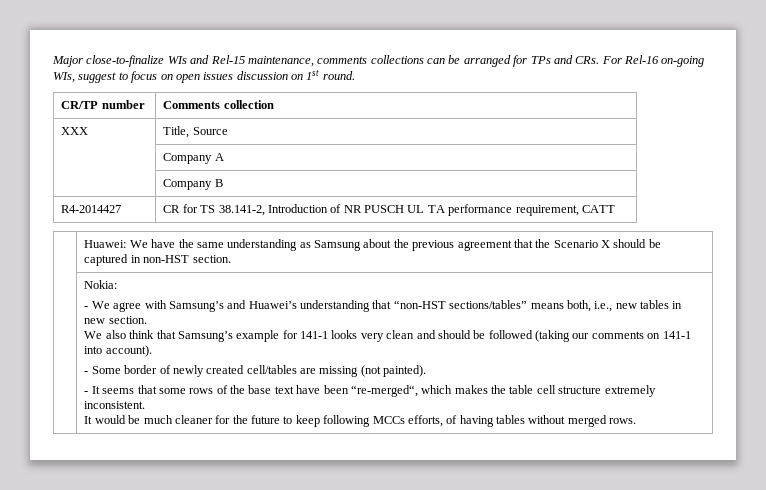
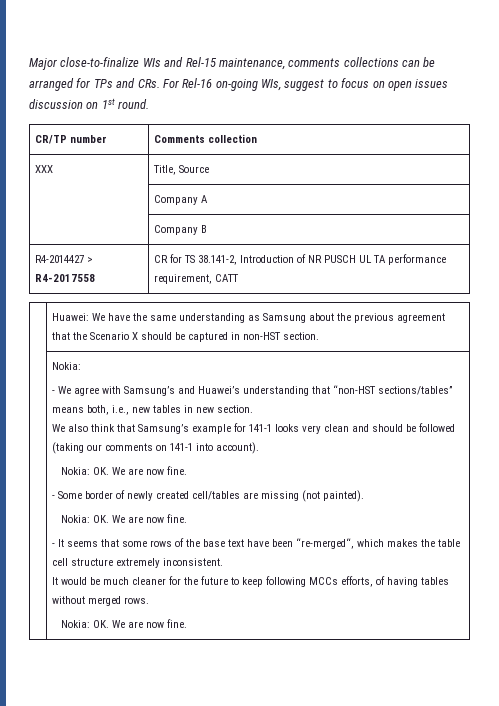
- R4-2014427 | CR for TS 38.141-2, Introduction of NR PUSCH UL TA performance requirement, CATT
+ R4-2014427 > R4-2017558 | CR for TS 38.141-2, Introduction of NR PUSCH UL TA performance requirement, CATT
  We also think that Samsung’s example for 141-1 looks very clean and should be followed (taking our comments on 141-1 into account).
+ Nokia: OK. We are now fine.
  - Some border of newly created cell/tables are missing (not painted).
+ Nokia: OK. We are now fine.
  It would be much cleaner for the future to keep following MCCs efforts, of having tables without merged rows.
+ Nokia: OK. We are now fine.

